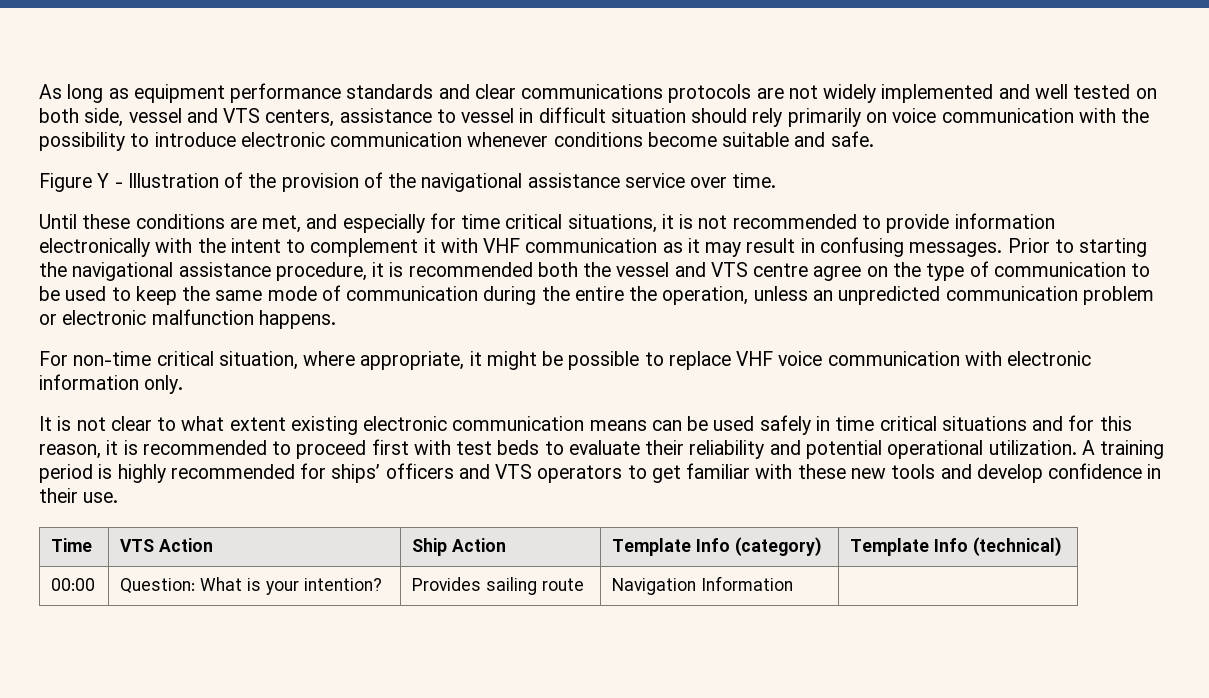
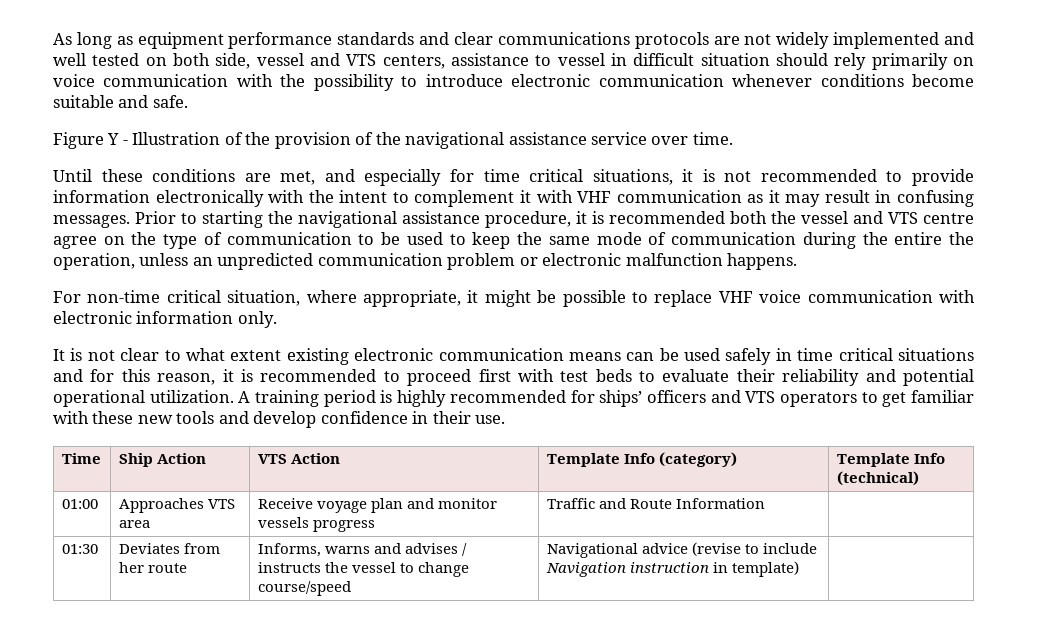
- Time | VTS Action | Ship Action | Template Info (category) | Template Info (technical)
+ Time | Ship Action | VTS Action | Template Info (category) | Template Info (technical)
- 00:00 | Question: What is your intention? | Provides sailing route | Navigation Information |
+ 01:00 | Approaches VTS area | Receive voyage plan and monitor vessels progress | Traffic and Route Information |
+ 01:30 | Deviates from her route | Informs, warns and advises / instructs the vessel to change course/speed | Navigational advice (revise to include Navigation instruction in template) |

